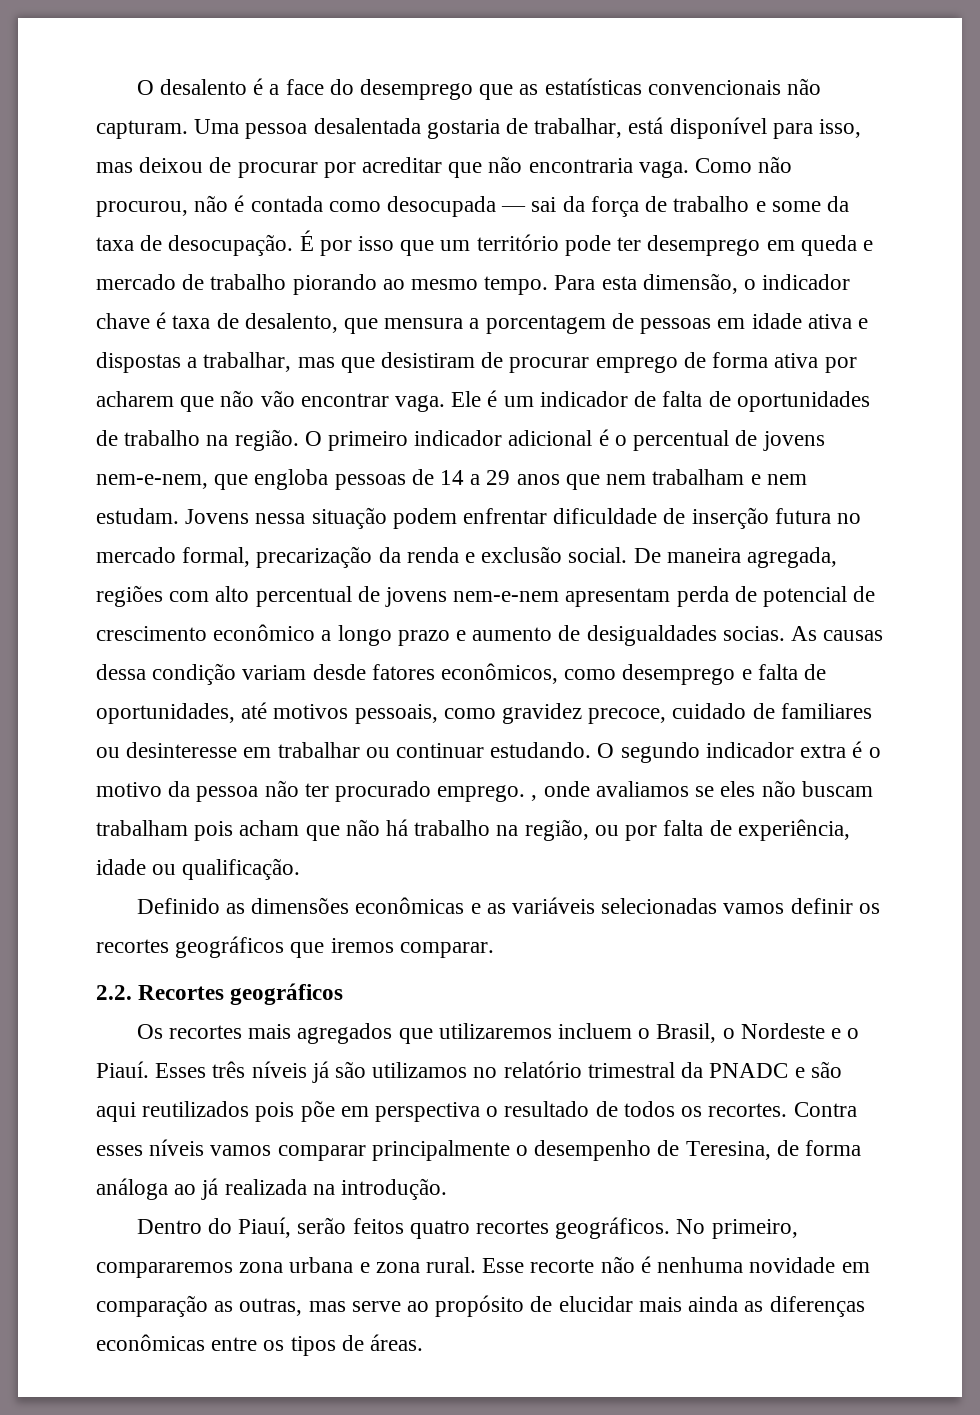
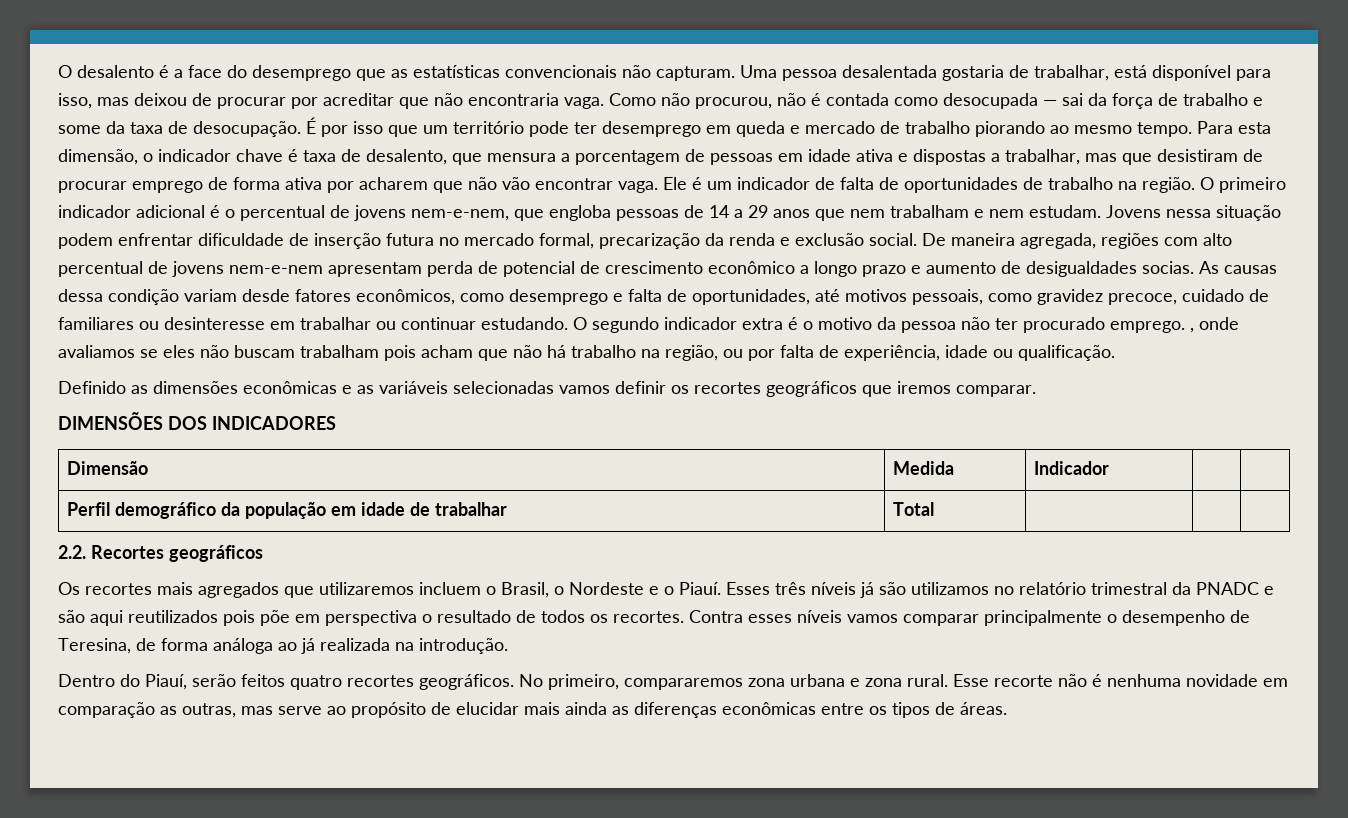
+ DIMENSÕES DOS INDICADORES
+ Dimensão | Medida | Indicador | |
+ Perfil demográfico da população em idade de trabalhar | Total | | |

